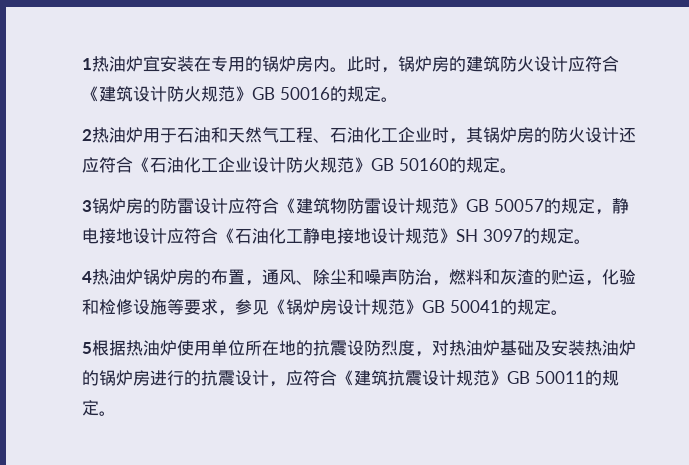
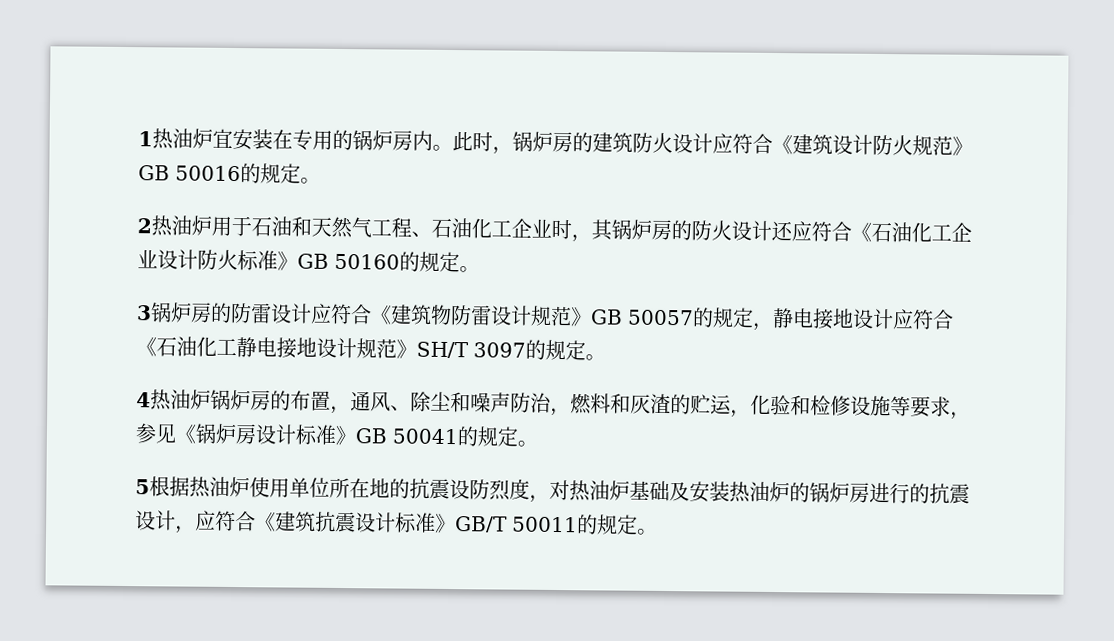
- 2热油炉用于石油和天然气工程、石油化工企业时，其锅炉房的防火设计还应符合《石油化工企业设计防火规范》GB 50160的规定。
+ 2热油炉用于石油和天然气工程、石油化工企业时，其锅炉房的防火设计还应符合《石油化工企业设计防火标准》GB 50160的规定。
- 3锅炉房的防雷设计应符合《建筑物防雷设计规范》GB 50057的规定，静电接地设计应符合《石油化工静电接地设计规范》SH 3097的规定。
+ 3锅炉房的防雷设计应符合《建筑物防雷设计规范》GB 50057的规定，静电接地设计应符合《石油化工静电接地设计规范》SH/T 3097的规定。
- 4热油炉锅炉房的布置，通风、除尘和噪声防治，燃料和灰渣的贮运，化验和检修设施等要求，参见《锅炉房设计规范》GB 50041的规定。
+ 4热油炉锅炉房的布置，通风、除尘和噪声防治，燃料和灰渣的贮运，化验和检修设施等要求，参见《锅炉房设计标准》GB 50041的规定。
- 5根据热油炉使用单位所在地的抗震设防烈度，对热油炉基础及安装热油炉的锅炉房进行的抗震设计，应符合《建筑抗震设计规范》GB 50011的规定。
+ 5根据热油炉使用单位所在地的抗震设防烈度，对热油炉基础及安装热油炉的锅炉房进行的抗震设计，应符合《建筑抗震设计标准》GB/T 50011的规定。

